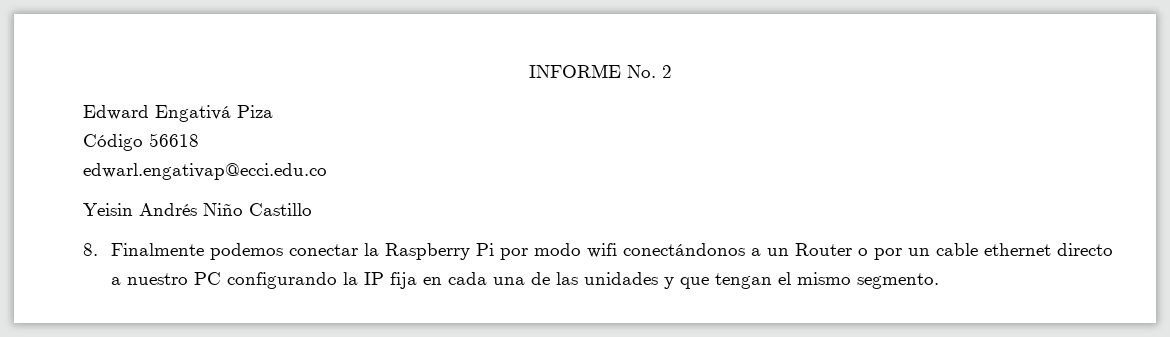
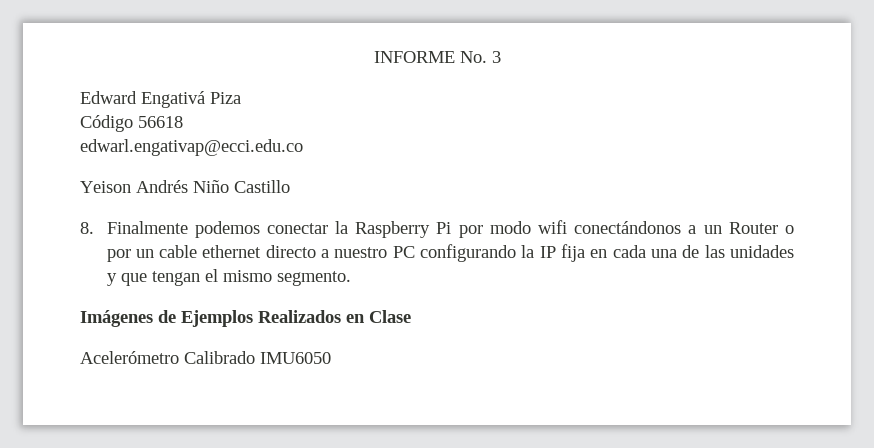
- INFORME No. 2
+ INFORME No. 3
- Yeisin Andrés Niño Castillo
+ Yeison Andrés Niño Castillo
+ Imágenes de Ejemplos Realizados en Clase
+ Acelerómetro Calibrado IMU6050

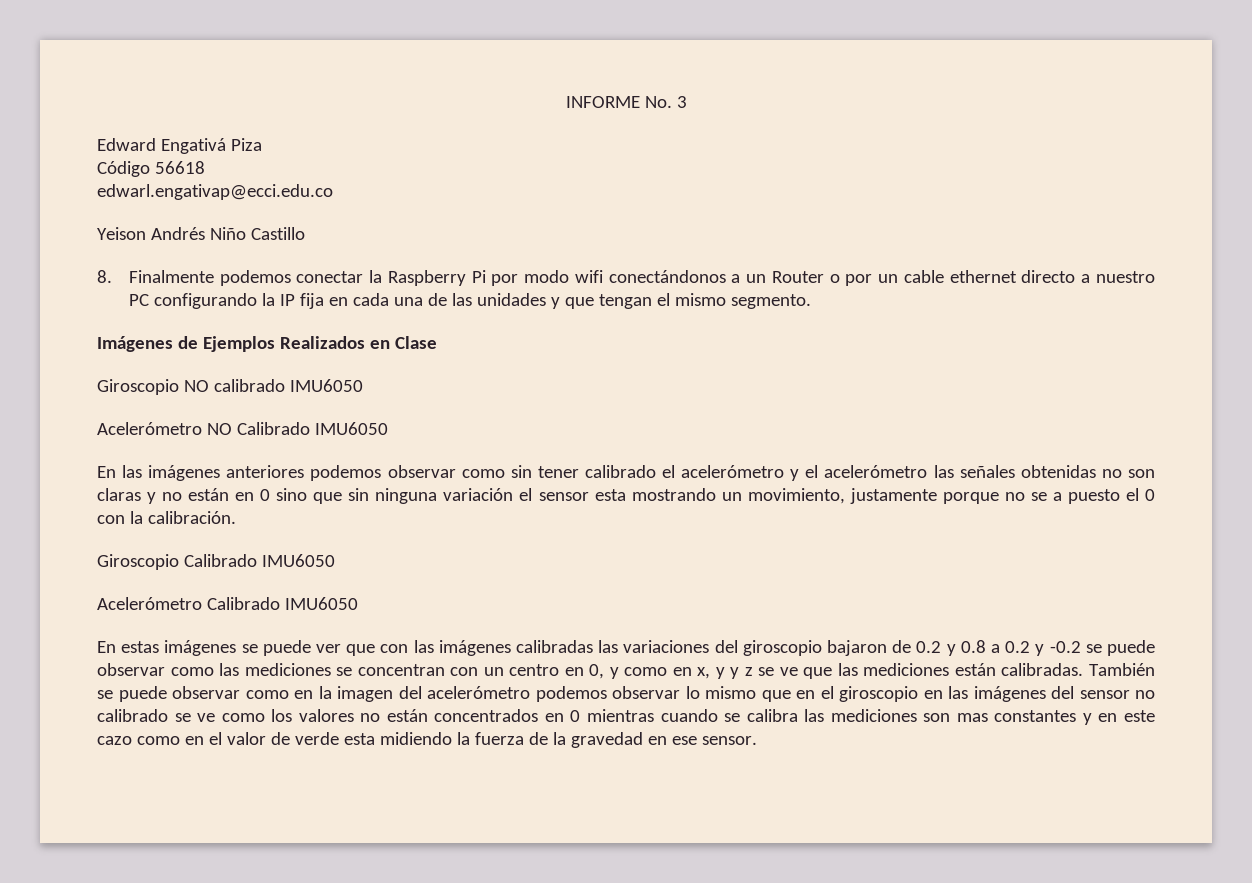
+ Giroscopio NO calibrado IMU6050
+ Acelerómetro NO Calibrado IMU6050
+ En las imágenes anteriores podemos observar como sin tener calibrado el acelerómetro y el acelerómetro las señales obtenidas no son claras y no están en 0 sino que sin ninguna variación el sensor esta mostrando un movimiento, justamente porque no se a puesto el 0 con la calibración.
+ Giroscopio Calibrado IMU6050
  Acelerómetro Calibrado IMU6050
+ En estas imágenes se puede ver que con las imágenes calibradas las variaciones del giroscopio bajaron de 0.2 y 0.8 a 0.2 y -0.2 se puede observar como las mediciones se concentran con un centro en 0, y como en x, y y z se ve que las mediciones están calibradas. También se puede observar como en la imagen del acelerómetro podemos observar lo mismo que en el giroscopio en las imágenes del sensor no calibrado se ve como los valores no están concentrados en 0 mientras cuando se calibra las mediciones son mas constantes y en este cazo como en el valor de verde esta midiendo la fuerza de la gravedad en ese sensor.

